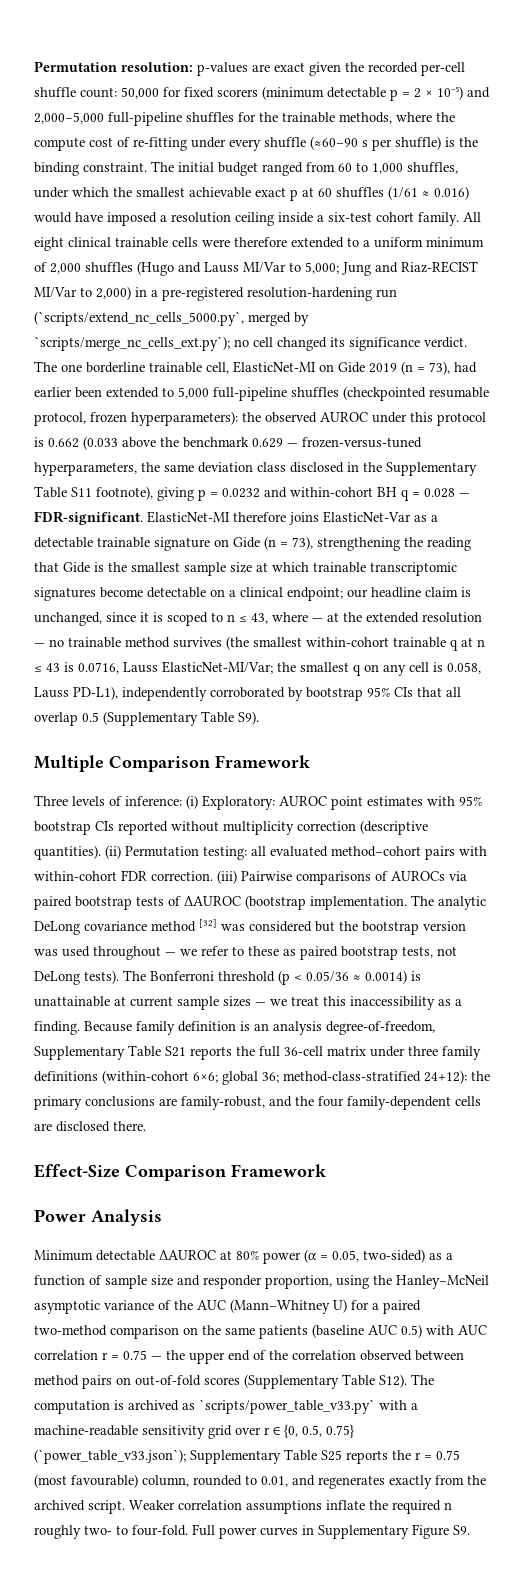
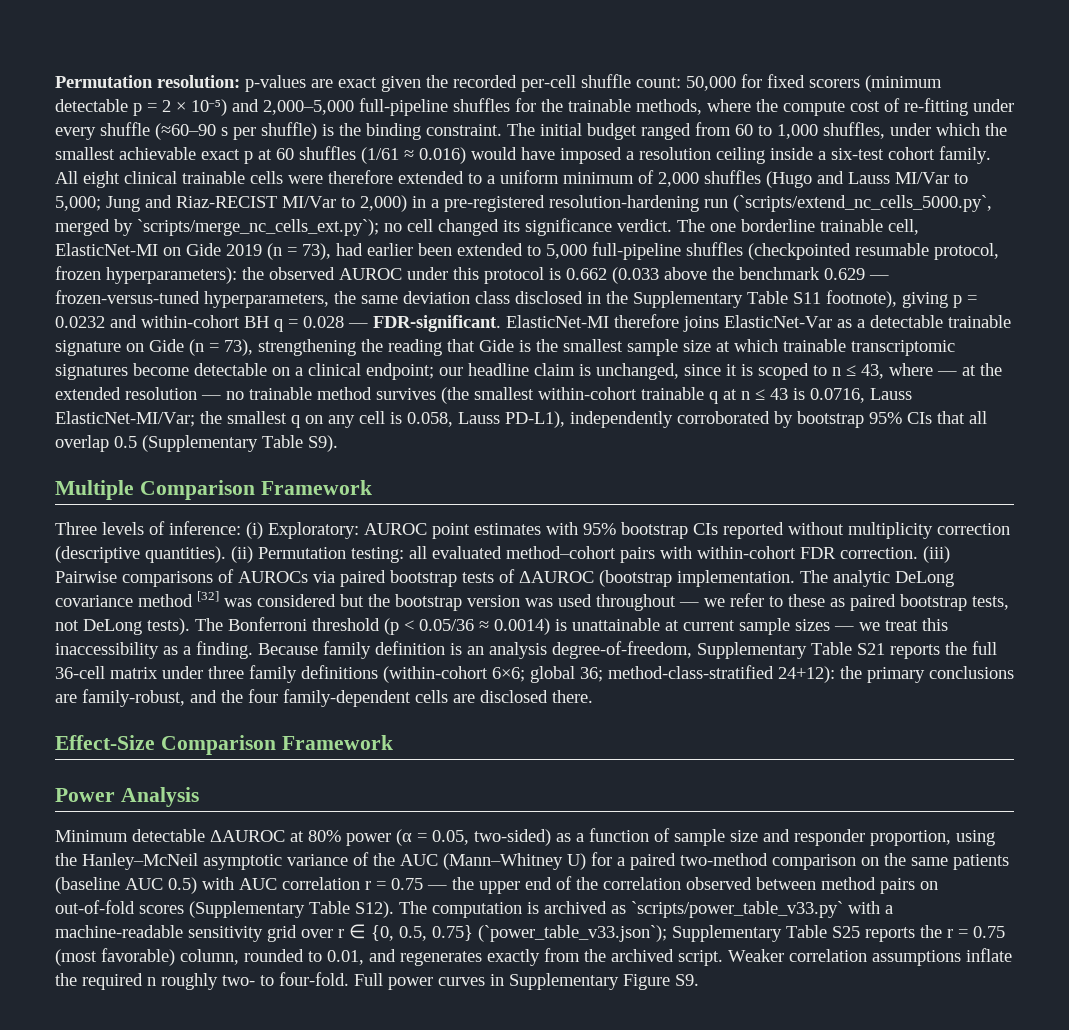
- The computation is archived as `scripts/power_table_v33.py` with a machine-readable sensitivity grid over r ∈ {0, 0.5, 0.75} (`power_table_v33.json`); Supplementary Table S25 reports the r = 0.75 (most favourable) column, rounded to 0.01, and regenerates exactly from the archived script.
+ The computation is archived as `scripts/power_table_v33.py` with a machine-readable sensitivity grid over r ∈ {0, 0.5, 0.75} (`power_table_v33.json`); Supplementary Table S25 reports the r = 0.75 (most favorable) column, rounded to 0.01, and regenerates exactly from the archived script.

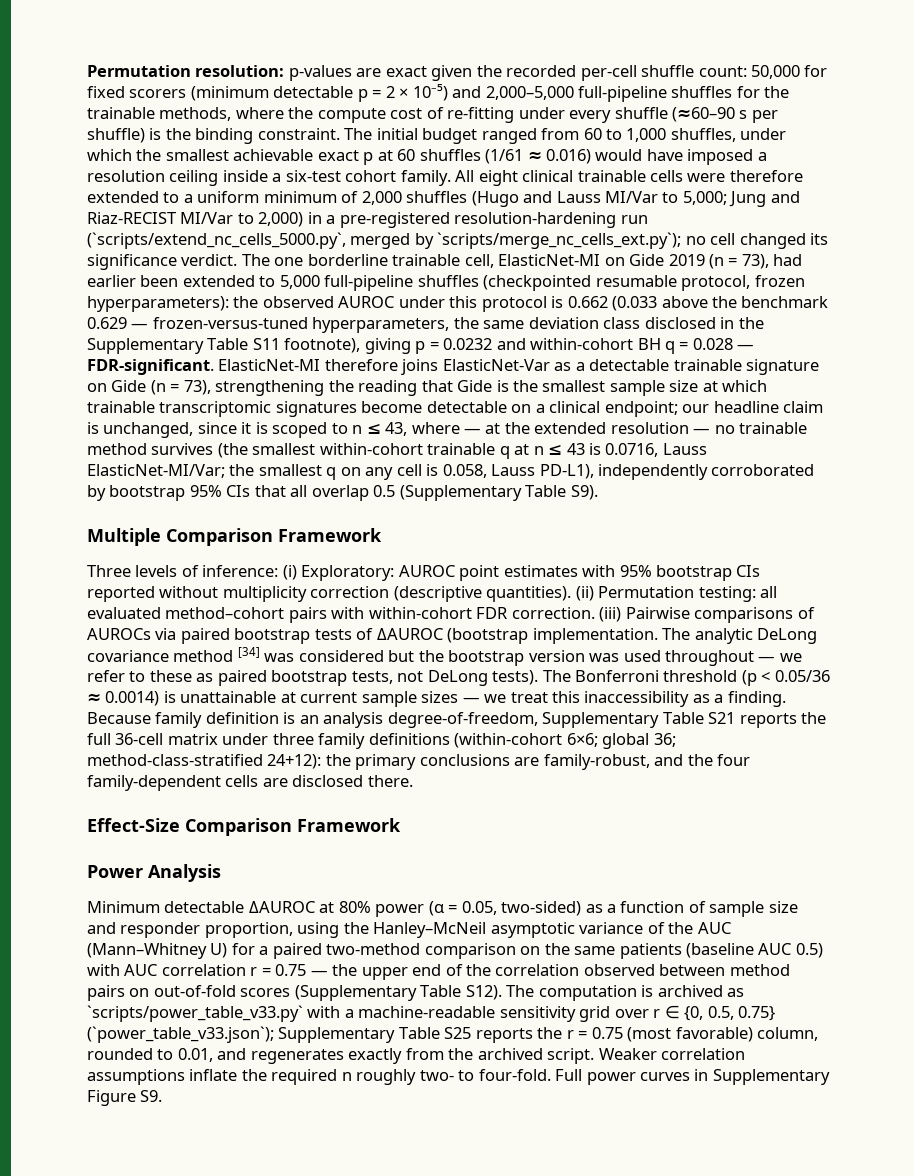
- The analytic DeLong covariance method [32] was considered but the bootstrap version was used throughout — we refer to these as paired bootstrap tests, not DeLong tests).
+ The analytic DeLong covariance method [34] was considered but the bootstrap version was used throughout — we refer to these as paired bootstrap tests, not DeLong tests).

